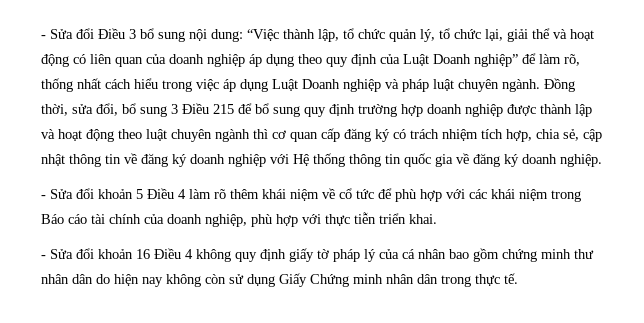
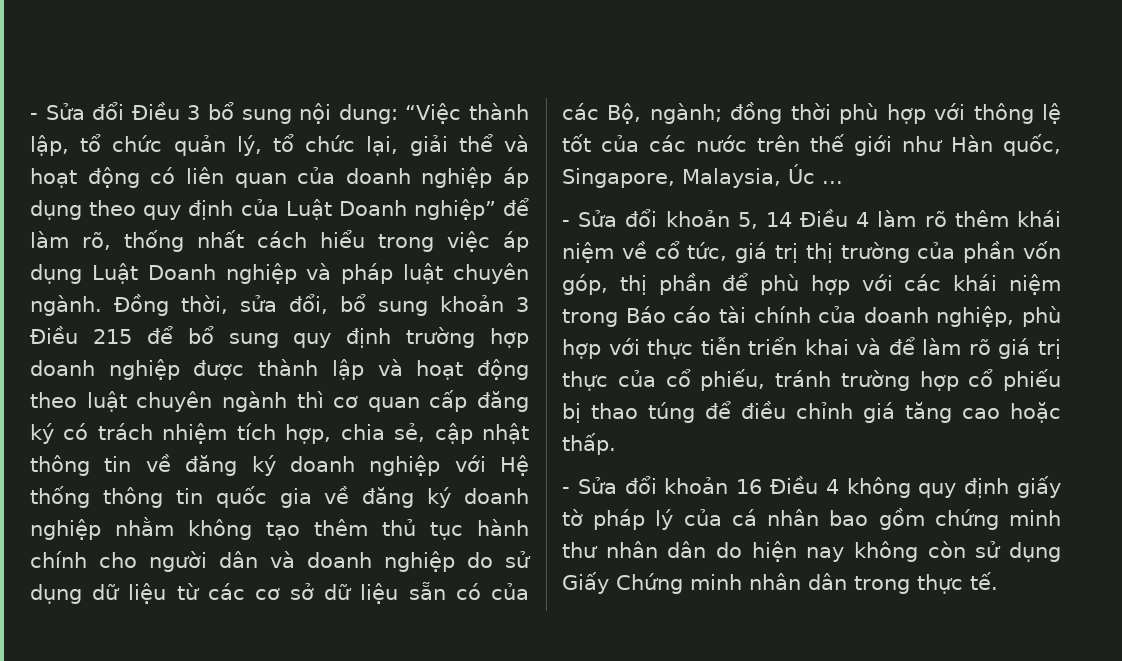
- Đồng thời, sửa đổi, bổ sung 3 Điều 215 để bổ sung quy định trường hợp doanh nghiệp được thành lập và hoạt động theo luật chuyên ngành thì cơ quan cấp đăng ký có trách nhiệm tích hợp, chia sẻ, cập nhật thông tin về đăng ký doanh nghiệp với Hệ thống thông tin quốc gia về đăng ký doanh nghiệp.
- - Sửa đổi khoản 5 Điều 4 làm rõ thêm khái niệm về cổ tức để phù hợp với các khái niệm trong Báo cáo tài chính của doanh nghiệp, phù hợp với thực tiễn triển khai.
+ Đồng thời, sửa đổi, bổ sung khoản 3 Điều 215 để bổ sung quy định trường hợp doanh nghiệp được thành lập và hoạt động theo luật chuyên ngành thì cơ quan cấp đăng ký có trách nhiệm tích hợp, chia sẻ, cập nhật thông tin về đăng ký doanh nghiệp với Hệ thống thông tin quốc gia về đăng ký doanh nghiệp nhằm không tạo thêm thủ tục hành chính cho người dân và doanh nghiệp do sử dụng dữ liệu từ các cơ sở dữ liệu sẵn có của các Bộ, ngành; đồng thời phù hợp với thông lệ tốt của các nước trên thế giới như Hàn quốc, Singapore, Malaysia, Úc ...
+ - Sửa đổi khoản 5, 14 Điều 4 làm rõ thêm khái niệm về cổ tức, giá trị thị trường của phần vốn góp, thị phần để phù hợp với các khái niệm trong Báo cáo tài chính của doanh nghiệp, phù hợp với thực tiễn triển khai và để làm rõ giá trị thực của cổ phiếu, tránh trường hợp cổ phiếu bị thao túng để điều chỉnh giá tăng cao hoặc thấp.

